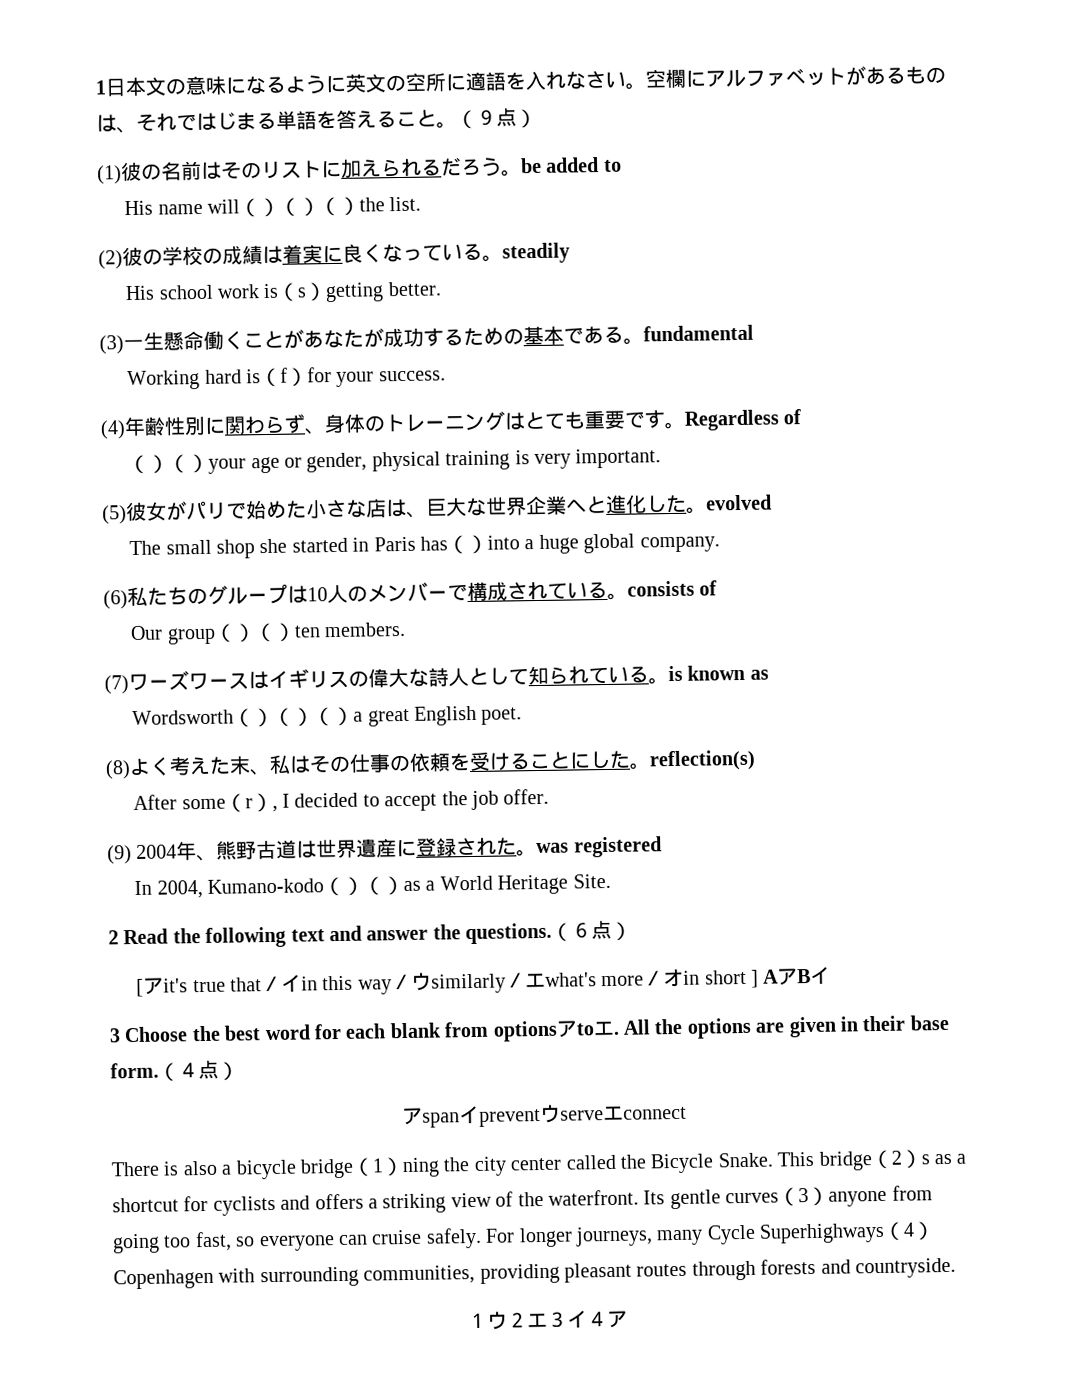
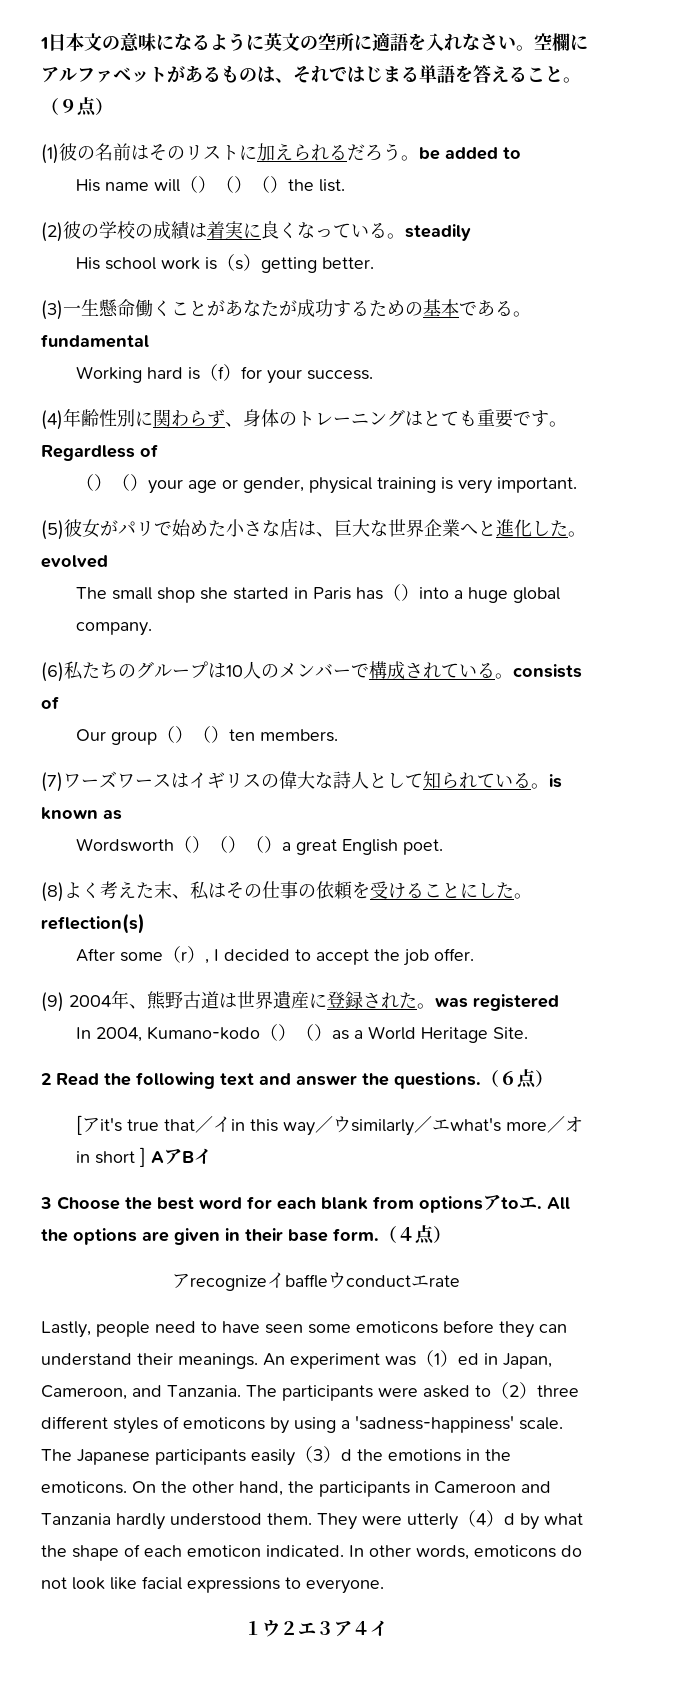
- アspanイpreventウserveエconnect
- There is also a bicycle bridge（1）ning the city center called the Bicycle Snake. This bridge（2）s as a shortcut for cyclists and offers a striking view of the waterfront. Its gentle curves（3）anyone from going too fast, so everyone can cruise safely. For longer journeys, many Cycle Superhighways（4）Copenhagen with surrounding communities, providing pleasant routes through forests and countryside.
+ アrecognizeイbaffleウconductエrate
+ Lastly, people need to have seen some emoticons before they can understand their meanings. An experiment was（1）ed in Japan, Cameroon, and Tanzania. The participants were asked to（2）three different styles of emoticons by using a 'sadness-happiness' scale. The Japanese participants easily（3）d the emotions in the emoticons. On the other hand, the participants in Cameroon and Tanzania hardly understood them. They were utterly（4）d by what the shape of each emoticon indicated. In other words, emoticons do not look like facial expressions to everyone.
- １ウ２エ３イ４ア
+ １ウ２エ３ア４イ

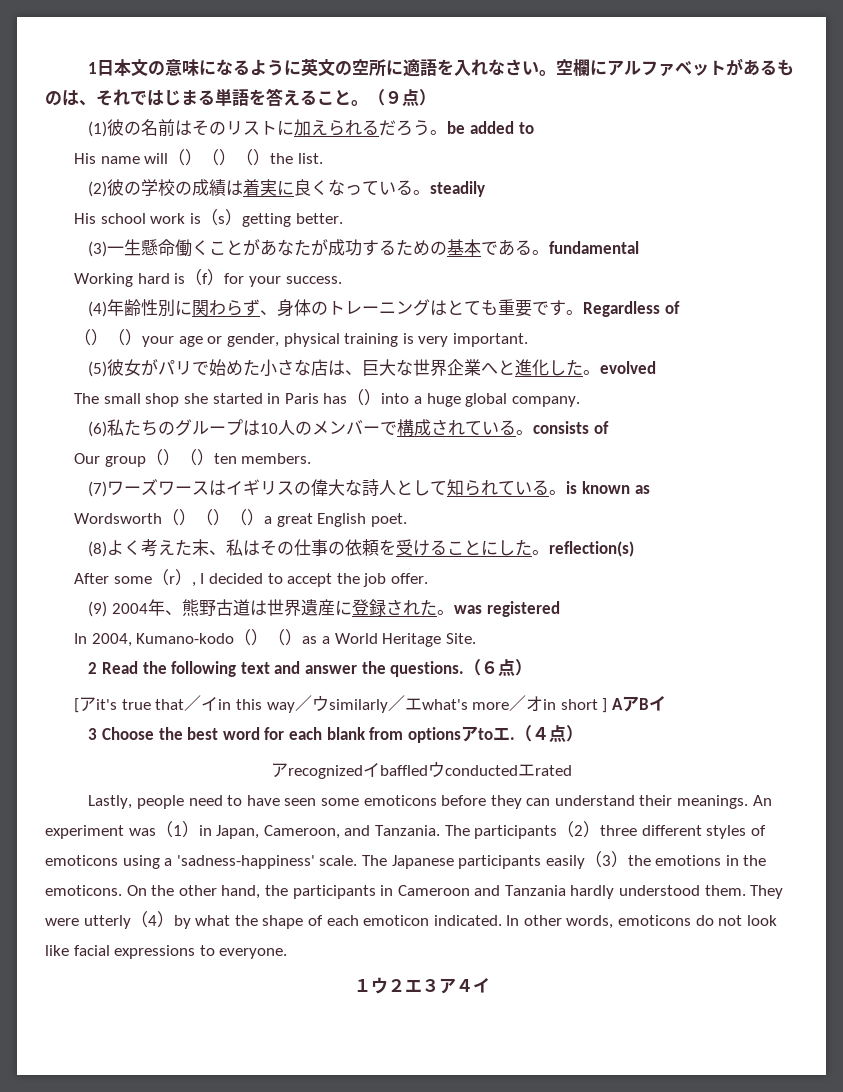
- All the options are given in their base form.（４点）
- アrecognizeイbaffleウconductエrate
+ （４点）
+ アrecognizedイbaffledウconductedエrated
- An experiment was（1）ed in Japan, Cameroon, and Tanzania.
+ An experiment was（1）in Japan, Cameroon, and Tanzania.
- The participants were asked to（2）three different styles of emoticons by using a 'sadness-happiness' scale.
+ The participants（2）three different styles of emoticons using a 'sadness-happiness' scale.
- The Japanese participants easily（3）d the emotions in the emoticons.
+ The Japanese participants easily（3）the emotions in the emoticons.
- They were utterly（4）d by what the shape of each emoticon indicated.
+ They were utterly（4）by what the shape of each emoticon indicated.

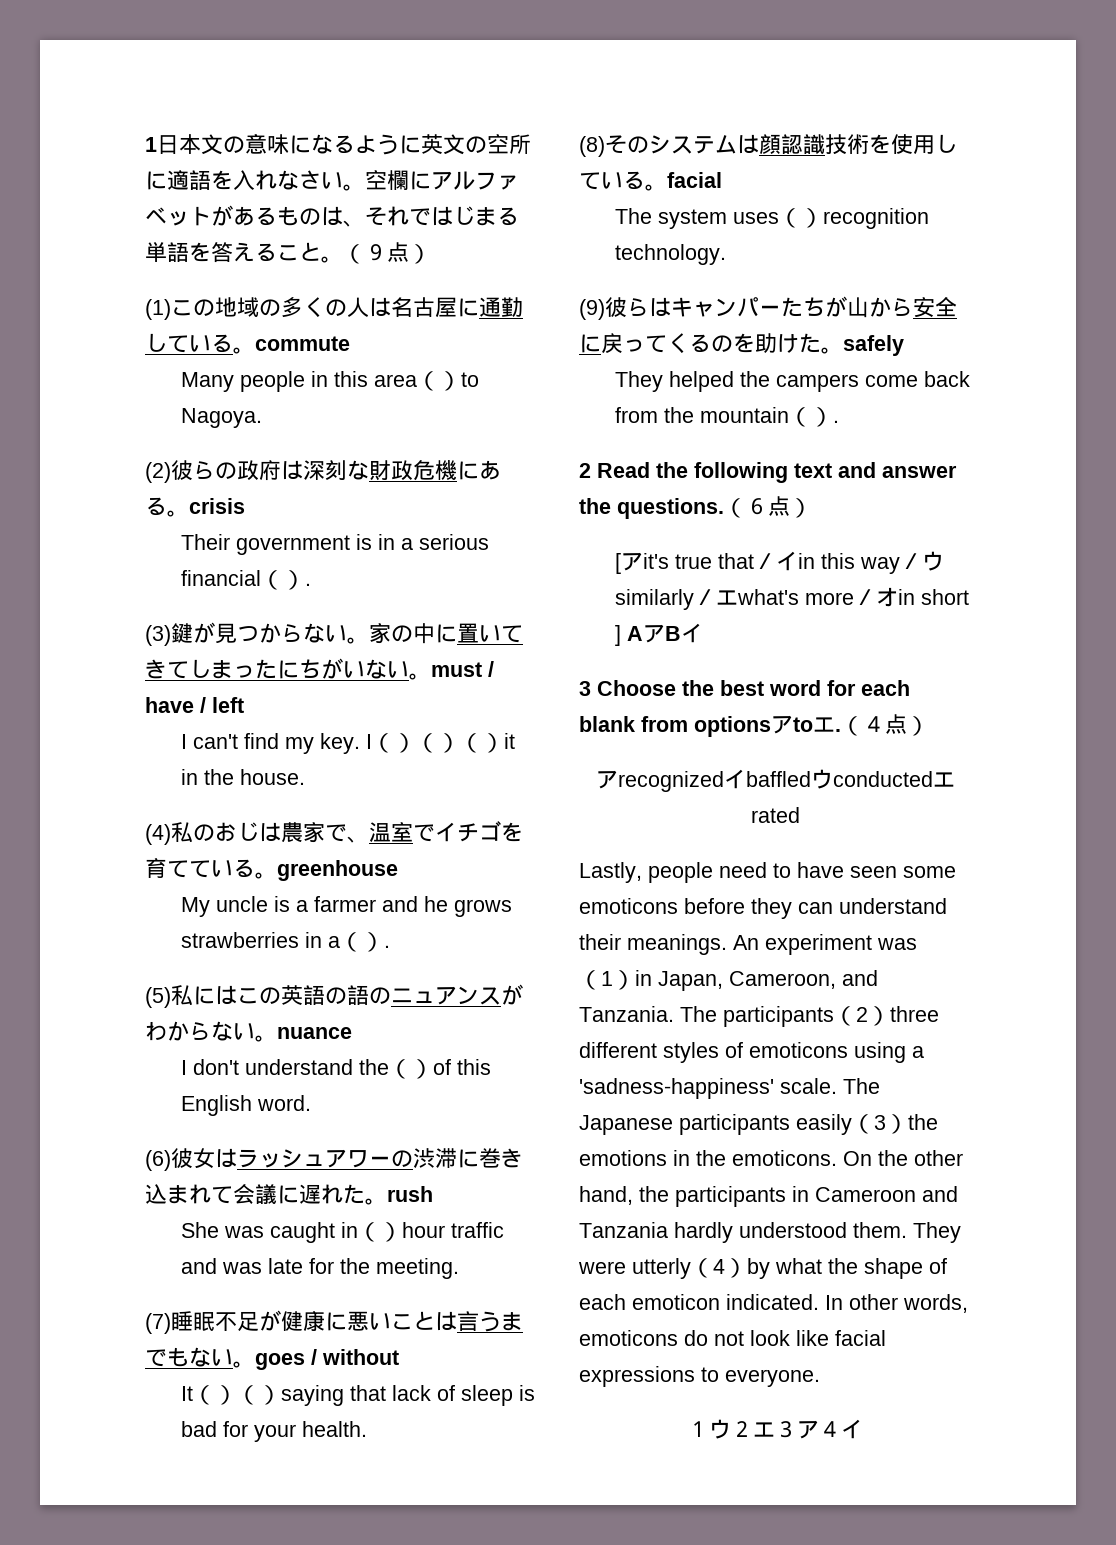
- (1)彼の名前はそのリストに加えられるだろう。be added to
- His name will（）（）（）the list.
- (2)彼の学校の成績は着実に良くなっている。steadily
- His school work is（s）getting better.
- (3)一生懸命働くことがあなたが成功するための基本である。fundamental
- Working hard is（f）for your success.
- (4)年齢性別に関わらず、身体のトレーニングはとても重要です。Regardless of
- （）（）your age or gender, physical training is very important.
- (5)彼女がパリで始めた小さな店は、巨大な世界企業へと進化した。evolved
- The small shop she started in Paris has（）into a huge global company.
- (6)私たちのグループは10人のメンバーで構成されている。consists of
- Our group（）（）ten members.
- (7)ワーズワースはイギリスの偉大な詩人として知られている。is known as
- Wordsworth（）（）（）a great English poet.
- (8)よく考えた末、私はその仕事の依頼を受けることにした。reflection(s)
- After some（r）, I decided to accept the job offer.
- (9) 2004年、熊野古道は世界遺産に登録された。was registered
- In 2004, Kumano-kodo（）（）as a World Heritage Site.
+ (1)この地域の多くの人は名古屋に通勤している。commute
+ Many people in this area（）to Nagoya.
+ (2)彼らの政府は深刻な財政危機にある。crisis
+ Their government is in a serious financial（）.
+ (3)鍵が見つからない。家の中に置いてきてしまったにちがいない。must / have / left
+ I can't find my key. I（）（）（）it in the house.
+ (4)私のおじは農家で、温室でイチゴを育てている。greenhouse
+ My uncle is a farmer and he grows strawberries in a（）.
+ (5)私にはこの英語の語のニュアンスがわからない。nuance
+ I don't understand the（）of this English word.
+ (6)彼女はラッシュアワーの渋滞に巻き込まれて会議に遅れた。rush
+ She was caught in（）hour traffic and was late for the meeting.
+ (7)睡眠不足が健康に悪いことは言うまでもない。goes / without
+ It（）（）saying that lack of sleep is bad for your health.
+ (8)そのシステムは顔認識技術を使用している。facial
+ The system uses（）recognition technology.
+ (9)彼らはキャンパーたちが山から安全に戻ってくるのを助けた。safely
+ They helped the campers come back from the mountain（）.

